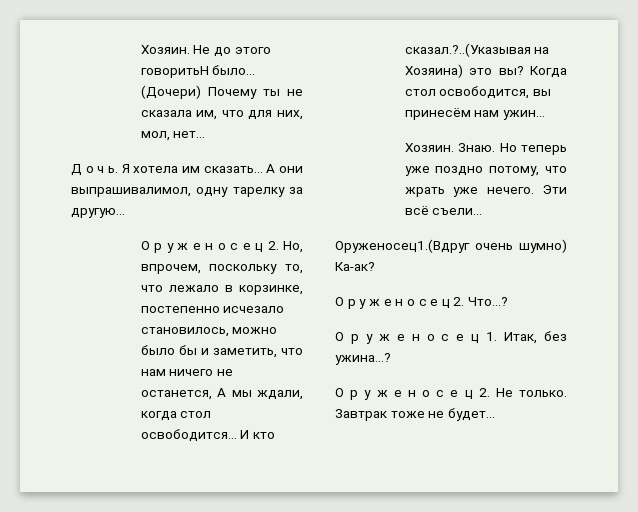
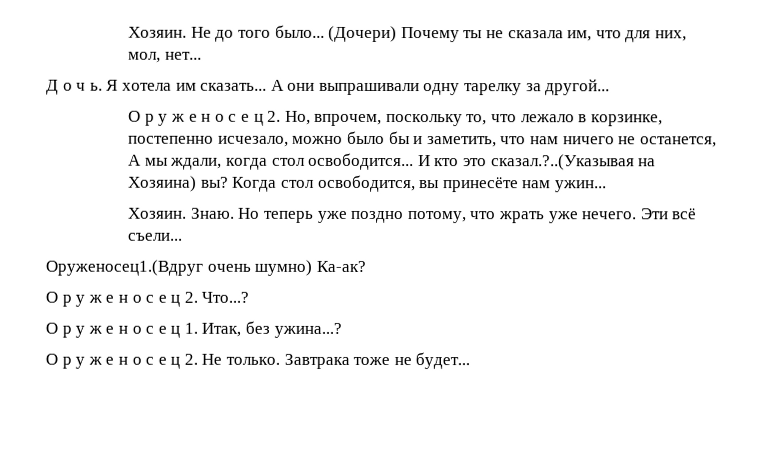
- Не до этого говоритьН было...
+ Не до того было...
- А они выпрашивалимол, одну тарелку за другую...
+ А они выпрашивали одну тарелку за другой...
- О р у ж е н о с е ц 2. Но, впрочем, поскольку то, что лежало в корзинке, постепенно исчезало становилось, можно было бы и заметить, что нам ничего не останется, А мы ждали, когда стол освободится...
+ О р у ж е н о с е ц 2. Но, впрочем, поскольку то, что лежало в корзинке, постепенно исчезало, можно было бы и заметить, что нам ничего не останется, А мы ждали, когда стол освободится...
- И кто сказал.?..(Указывая на Хозяина) это вы?
+ И кто это сказал.?..(Указывая на Хозяина) вы?
- Когда стол освободится, вы принесём нам ужин...
+ Когда стол освободится, вы принесёте нам ужин...
- Завтрак тоже не будет...
+ Завтрака тоже не будет...

